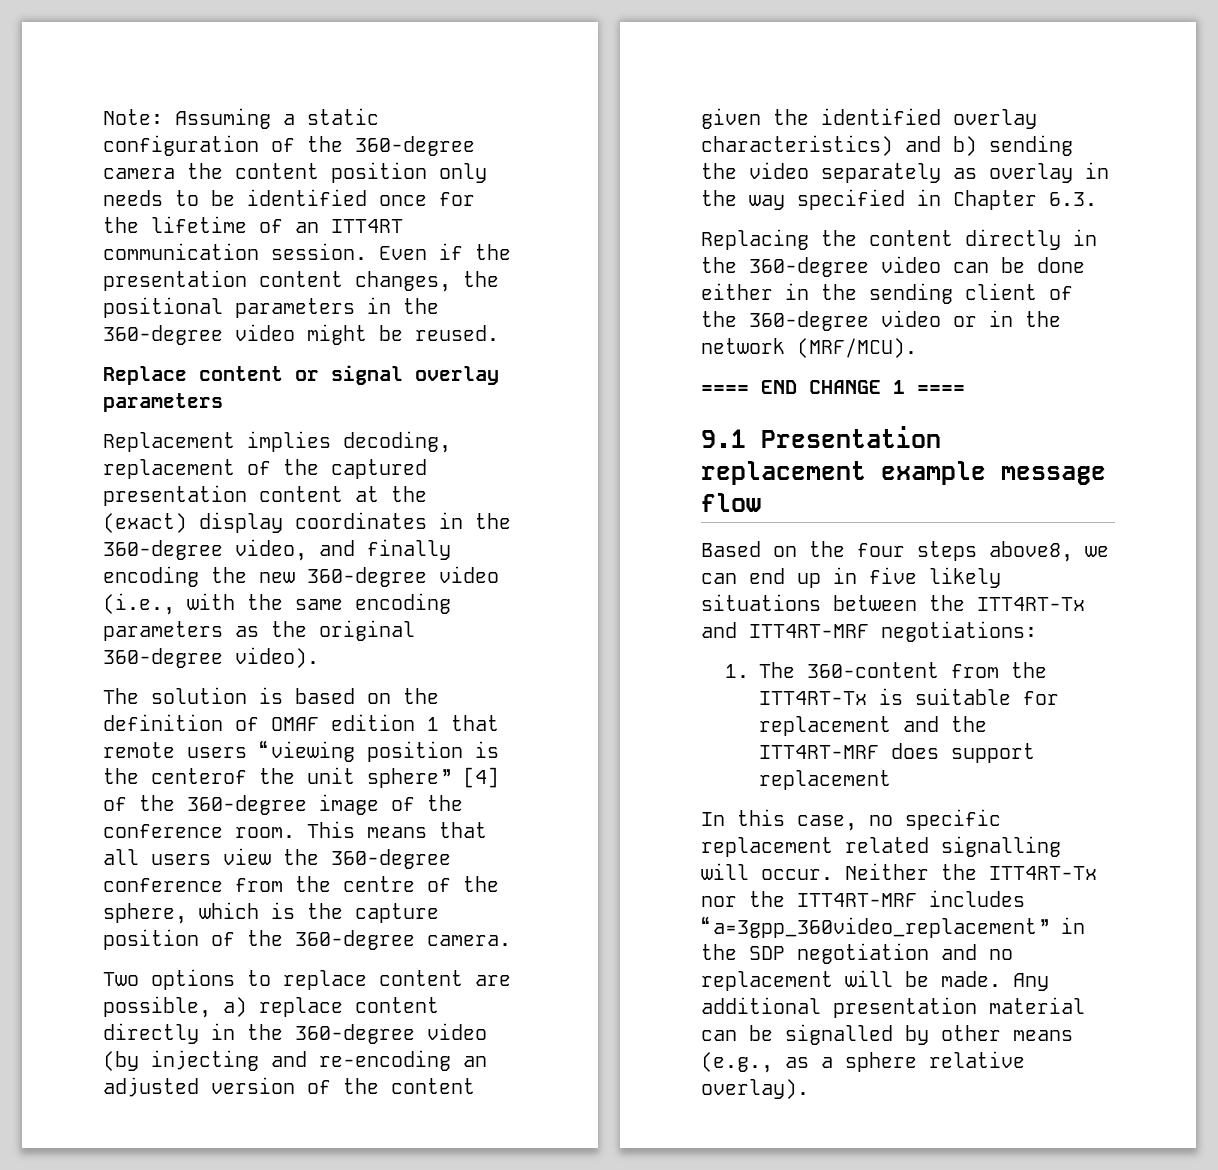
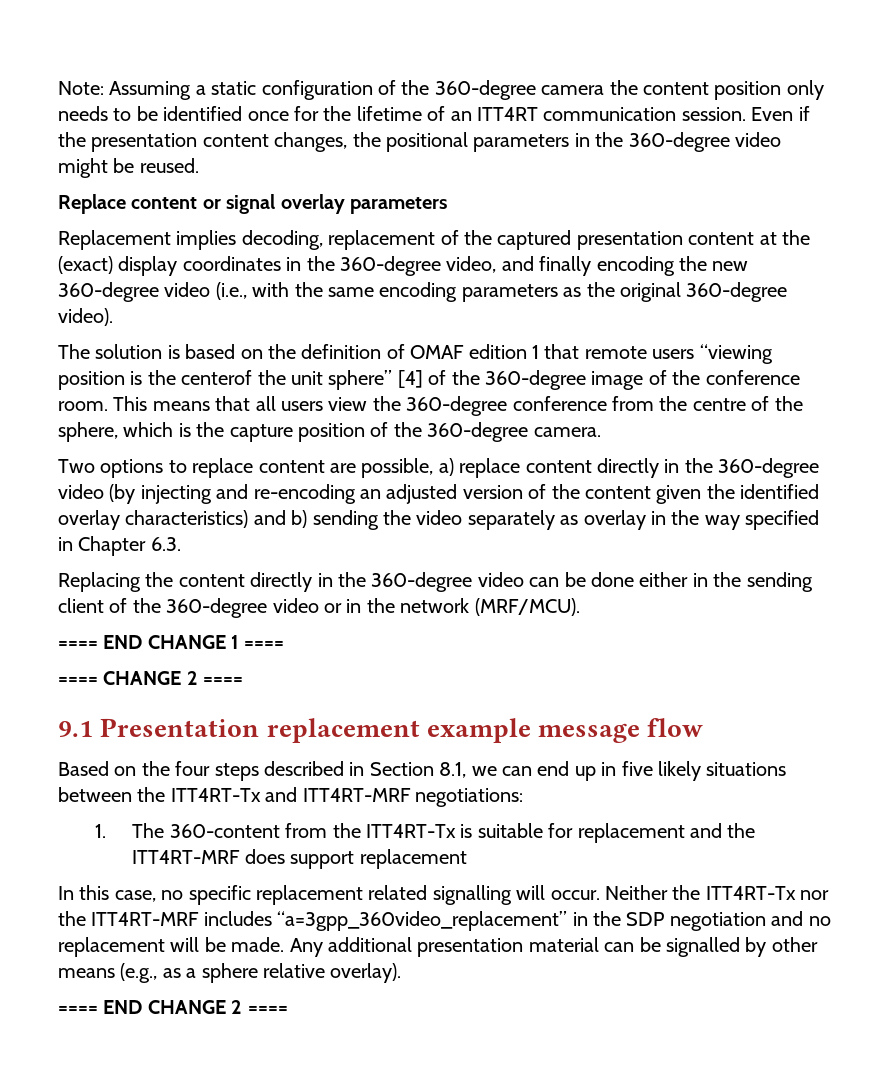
+ ==== CHANGE 2 ====
- Based on the four steps above8, we can end up in five likely situations between the ITT4RT-Tx and ITT4RT-MRF negotiations:
+ Based on the four steps described in Section 8.1, we can end up in five likely situations between the ITT4RT-Tx and ITT4RT-MRF negotiations:
+ ==== END CHANGE 2 ====

